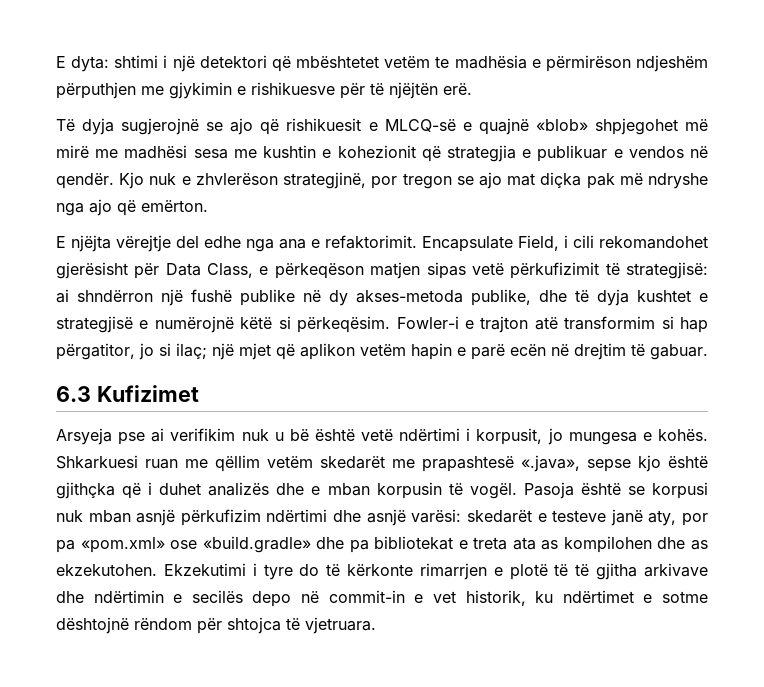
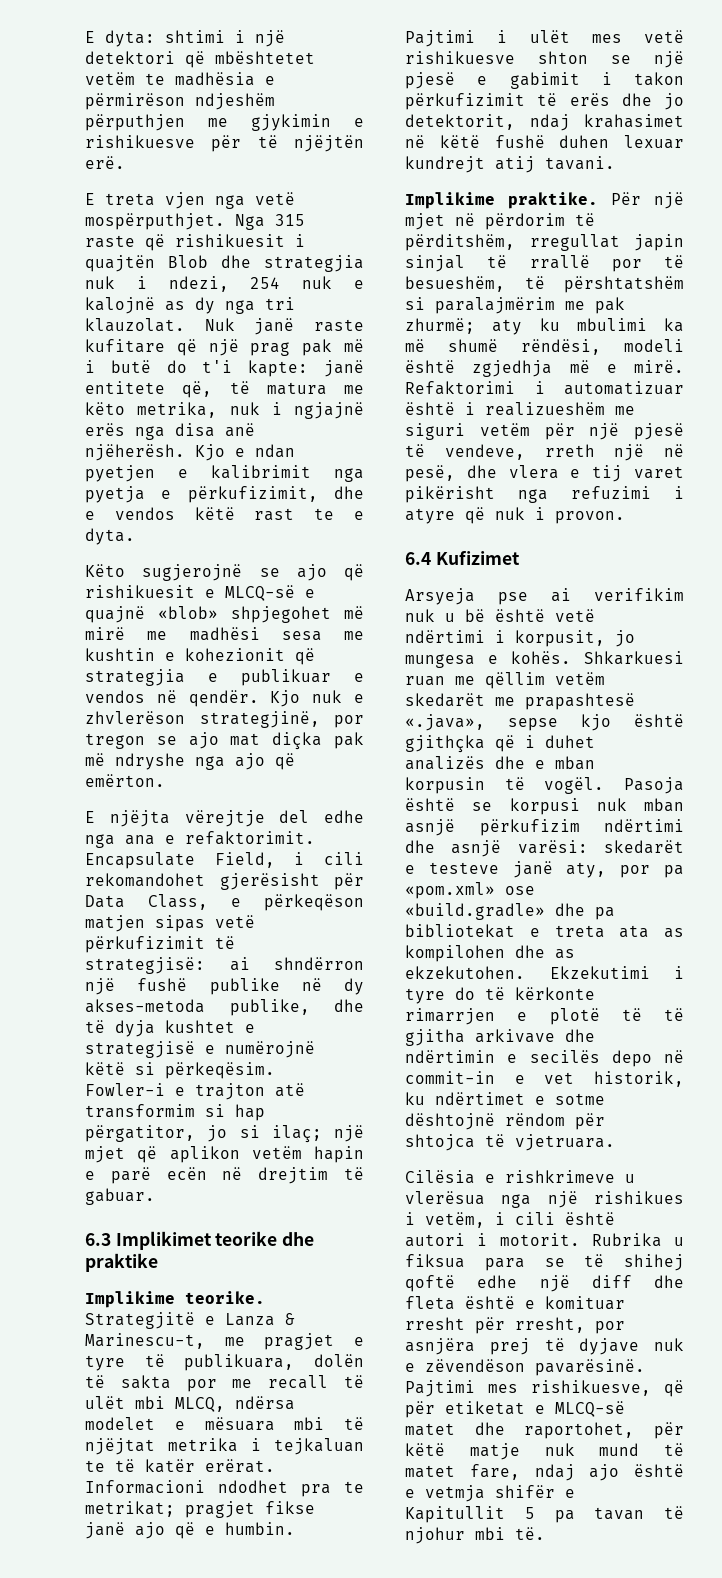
- Të dyja sugjerojnë se ajo që rishikuesit e MLCQ-së e quajnë «blob» shpjegohet më mirë me madhësi sesa me kushtin e kohezionit që strategjia e publikuar e vendos në qendër.
+ E treta vjen nga vetë mospërputhjet. Nga 315 raste që rishikuesit i quajtën Blob dhe strategjia nuk i ndezi, 254 nuk e kalojnë as dy nga tri klauzolat. Nuk janë raste kufitare që një prag pak më i butë do t'i kapte: janë entitete që, të matura me këto metrika, nuk i ngjajnë erës nga disa anë njëherësh. Kjo e ndan pyetjen e kalibrimit nga pyetja e përkufizimit, dhe e vendos këtë rast te e dyta.
+ Këto sugjerojnë se ajo që rishikuesit e MLCQ-së e quajnë «blob» shpjegohet më mirë me madhësi sesa me kushtin e kohezionit që strategjia e publikuar e vendos në qendër.
- 6.3 Kufizimet
+ 6.3 Implikimet teorike dhe praktike
+ Implikime teorike. Strategjitë e Lanza & Marinescu-t, me pragjet e tyre të publikuara, dolën të sakta por me recall të ulët mbi MLCQ, ndërsa modelet e mësuara mbi të njëjtat metrika i tejkaluan te të katër erërat. Informacioni ndodhet pra te metrikat; pragjet fikse janë ajo që e humbin. Pajtimi i ulët mes vetë rishikuesve shton se një pjesë e gabimit i takon përkufizimit të erës dhe jo detektorit, ndaj krahasimet në këtë fushë duhen lexuar kundrejt atij tavani.
+ Implikime praktike. Për një mjet në përdorim të përditshëm, rregullat japin sinjal të rrallë por të besueshëm, të përshtatshëm si paralajmërim me pak zhurmë; aty ku mbulimi ka më shumë rëndësi, modeli është zgjedhja më e mirë. Refaktorimi i automatizuar është i realizueshëm me siguri vetëm për një pjesë të vendeve, rreth një në pesë, dhe vlera e tij varet pikërisht nga refuzimi i atyre që nuk i provon.
+ 6.4 Kufizimet
+ Cilësia e rishkrimeve u vlerësua nga një rishikues i vetëm, i cili është autori i motorit. Rubrika u fiksua para se të shihej qoftë edhe një diff dhe fleta është e komituar rresht për rresht, por asnjëra prej të dyjave nuk e zëvendëson pavarësinë. Pajtimi mes rishikuesve, që për etiketat e MLCQ-së matet dhe raportohet, për këtë matje nuk mund të matet fare, ndaj ajo është e vetmja shifër e Kapitullit 5 pa tavan të njohur mbi të.

